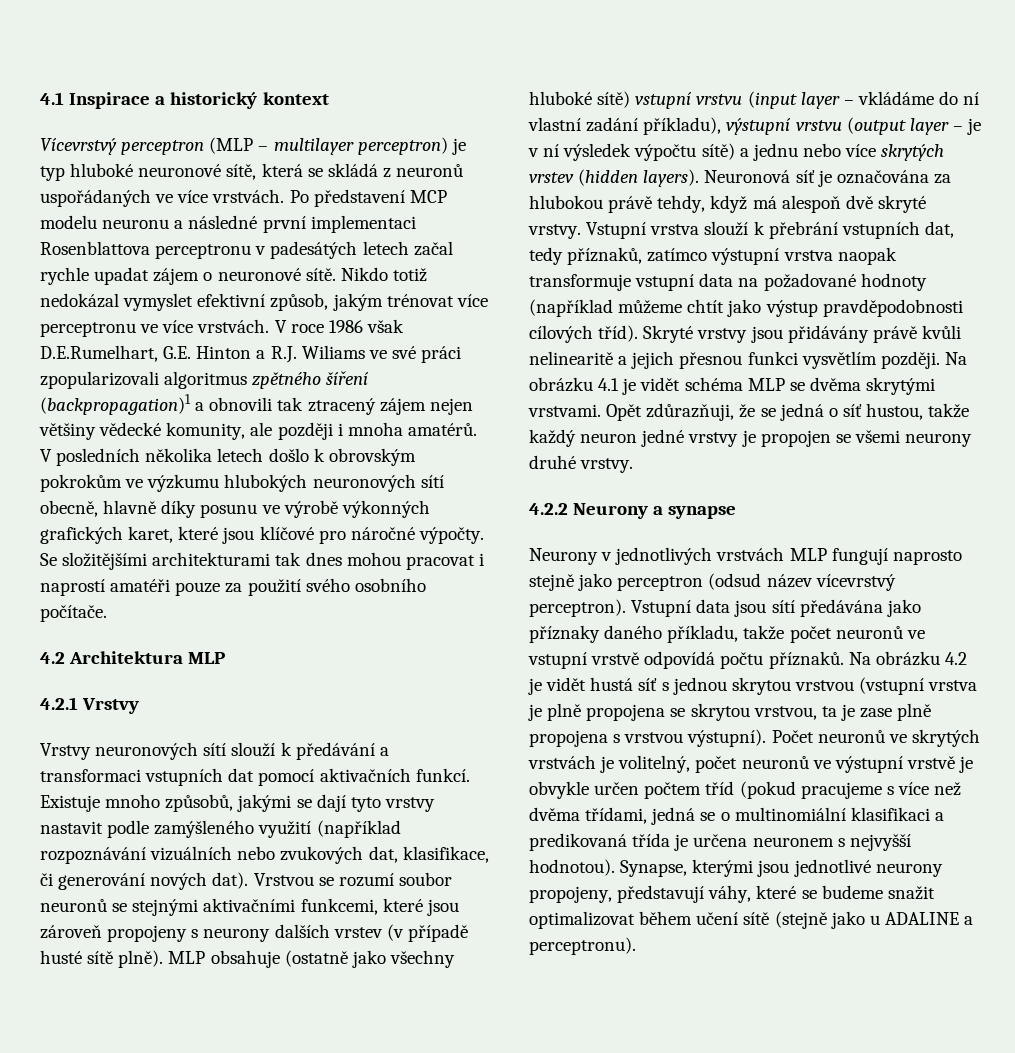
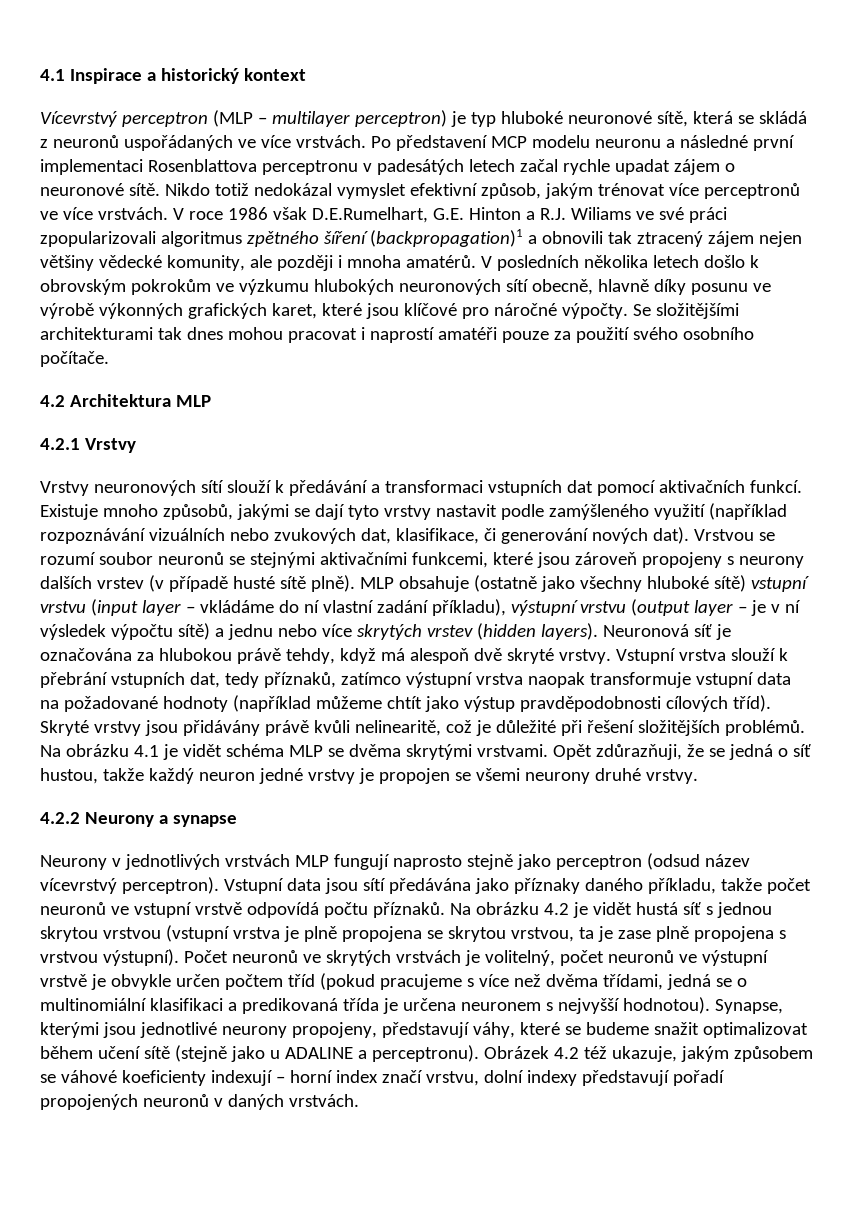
- Nikdo totiž nedokázal vymyslet efektivní způsob, jakým trénovat více perceptronu ve více vrstvách.
+ Nikdo totiž nedokázal vymyslet efektivní způsob, jakým trénovat více perceptronů ve více vrstvách.
- Skryté vrstvy jsou přidávány právě kvůli nelinearitě a jejich přesnou funkci vysvětlím později.
+ Skryté vrstvy jsou přidávány právě kvůli nelinearitě, což je důležité při řešení složitějších problémů.
+ Obrázek 4.2 též ukazuje, jakým způsobem se váhové koeficienty indexují – horní index značí vrstvu, dolní indexy představují pořadí propojených neuronů v daných vrstvách.

